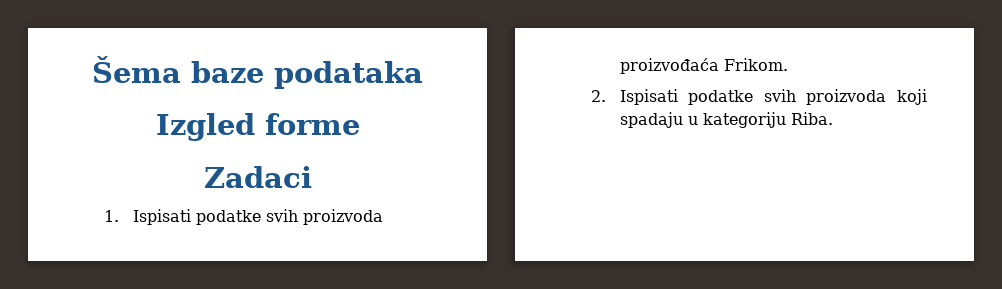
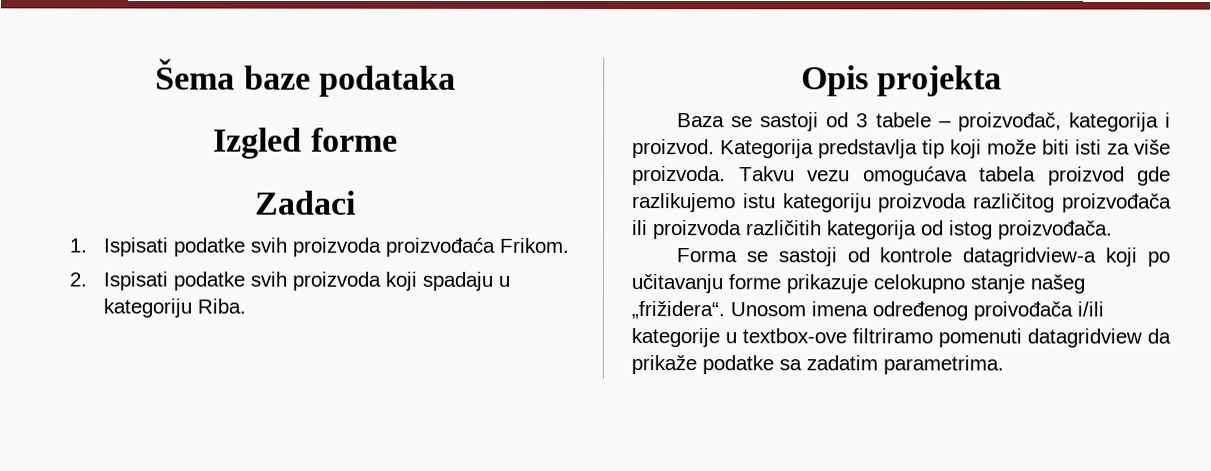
+ Opis projekta
+ Baza se sastoji od 3 tabele – proizvođač, kategorija i proizvod. Kategorija predstavlja tip koji može biti isti za više proizvoda. Takvu vezu omogućava tabela proizvod gde razlikujemo istu kategoriju proizvoda različitog proizvođača ili proizvoda različitih kategorija od istog proizvođača.
+ Forma se sastoji od kontrole datagridview-a koji po učitavanju forme prikazuje celokupno stanje našeg „frižidera“. Unosom imena određenog proivođača i/ili kategorije u textbox-ove filtriramo pomenuti datagridview da prikaže podatke sa zadatim parametrima.

